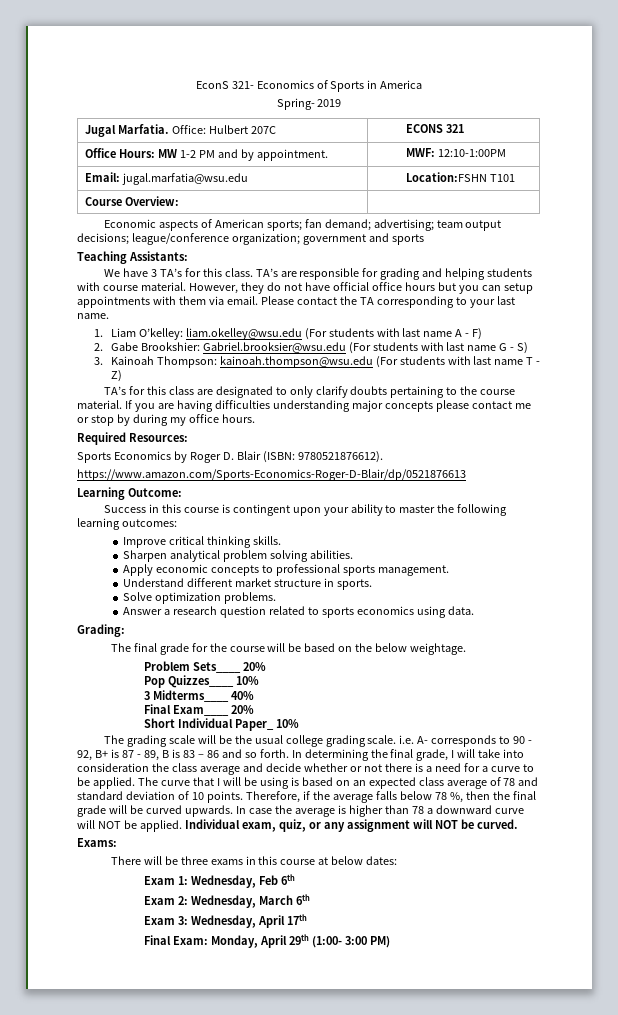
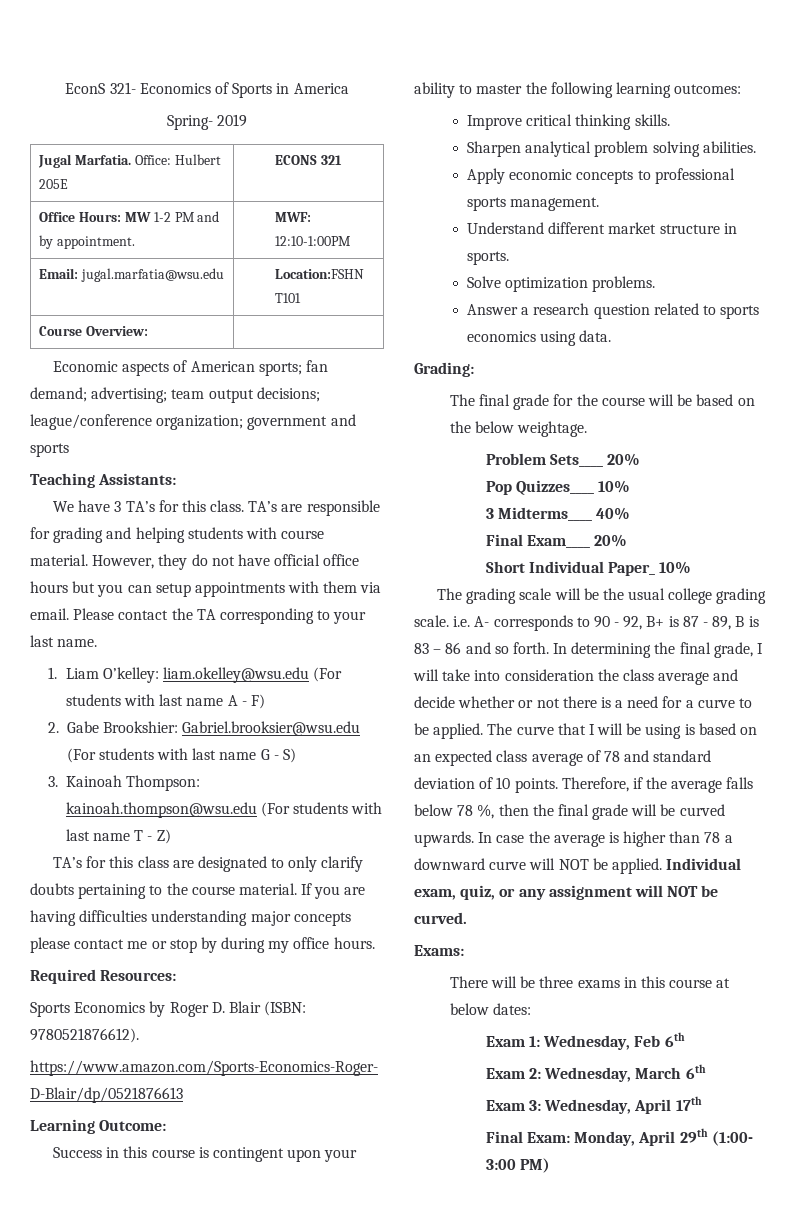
- Jugal Marfatia. Office: Hulbert 207C | ECONS 321
+ Jugal Marfatia. Office: Hulbert 205E | ECONS 321

